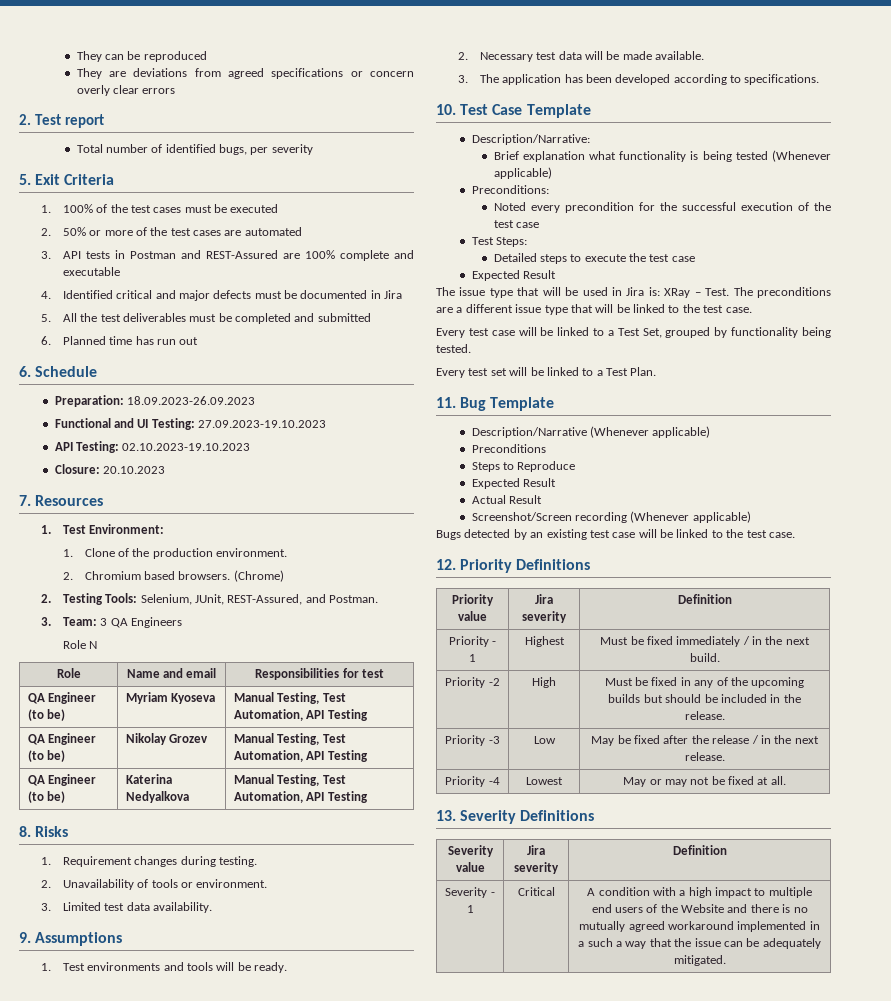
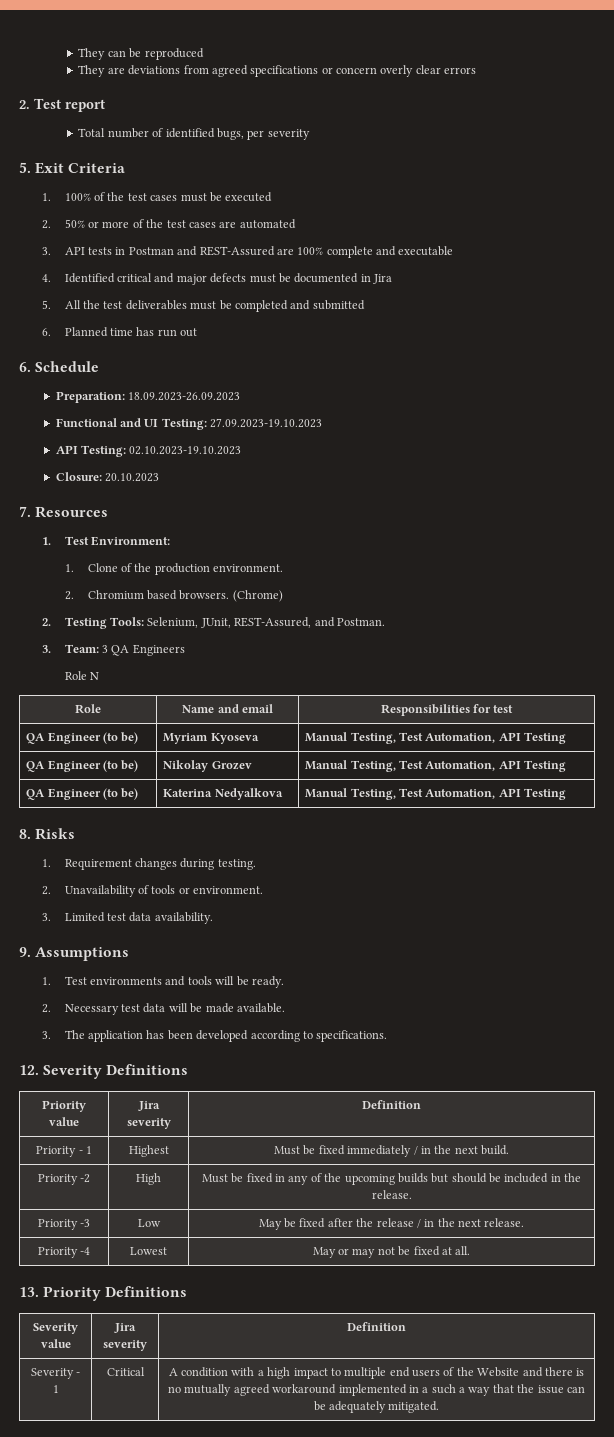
- 10. Test Case Template
- Description/Narrative:
- Brief explanation what functionality is being tested (Whenever applicable)
- Preconditions:
- Noted every precondition for the successful execution of the test case
- Test Steps:
- Detailed steps to execute the test case
- Expected Result
- The issue type that will be used in Jira is: XRay – Test. The preconditions are a different issue type that will be linked to the test case.
- Every test case will be linked to a Test Set, grouped by functionality being tested.
- Every test set will be linked to a Test Plan.
- 11. Bug Template
- Description/Narrative (Whenever applicable)
- Preconditions
- Steps to Reproduce
- Expected Result
- Actual Result
- Screenshot/Screen recording (Whenever applicable)
- Bugs detected by an existing test case will be linked to the test case.
- 12. Priority Definitions
+ 12. Severity Definitions
- 13. Severity Definitions
+ 13. Priority Definitions

